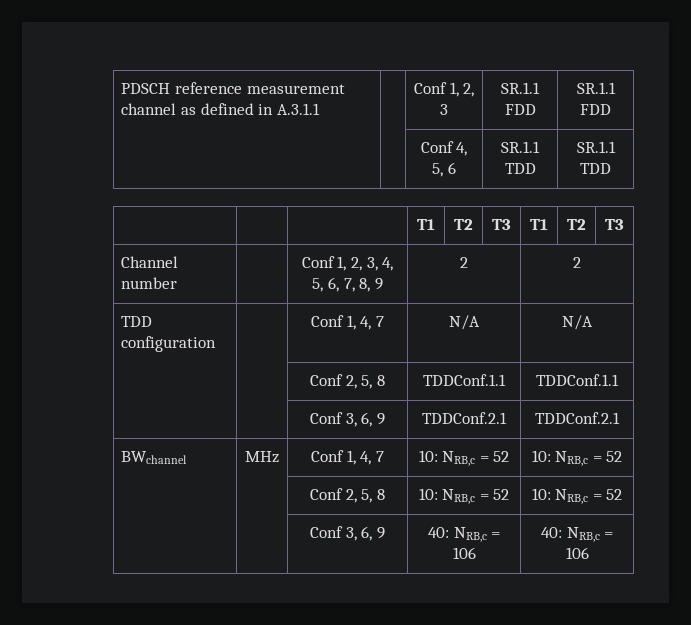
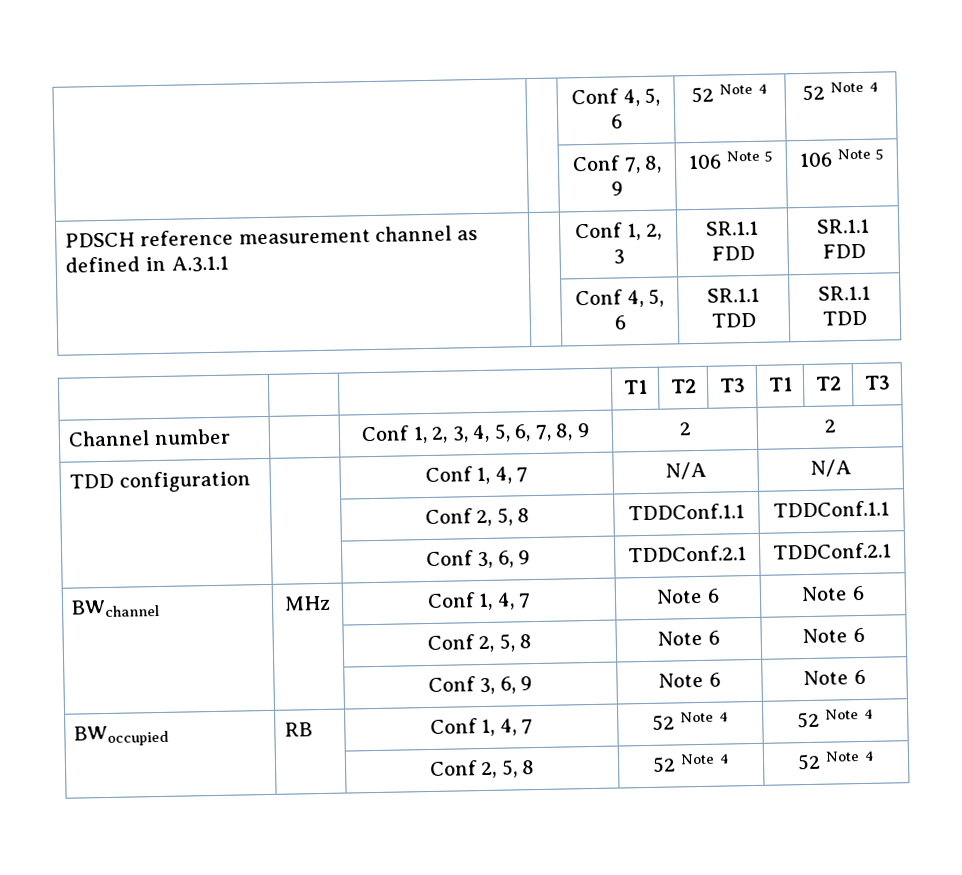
+ | | Conf 4, 5, 6 | 52 Note 4 | 52 Note 4
+ | | Conf 7, 8, 9 | 106 Note 5 | 106 Note 5
- BWchannel | MHz | Conf 1, 4, 7 | 10: NRB,c = 52 | 10: NRB,c = 52
- | | Conf 2, 5, 8 | 10: NRB,c = 52 | 10: NRB,c = 52
- | | Conf 3, 6, 9 | 40: NRB,c = 106 | 40: NRB,c = 106
+ BWchannel | MHz | Conf 1, 4, 7 | Note 6 | Note 6
+ | | Conf 2, 5, 8 | Note 6 | Note 6
+ | | Conf 3, 6, 9 | Note 6 | Note 6
+ BWoccupied | RB | Conf 1, 4, 7 | 52 Note 4 | 52 Note 4
+ | | Conf 2, 5, 8 | 52 Note 4 | 52 Note 4

